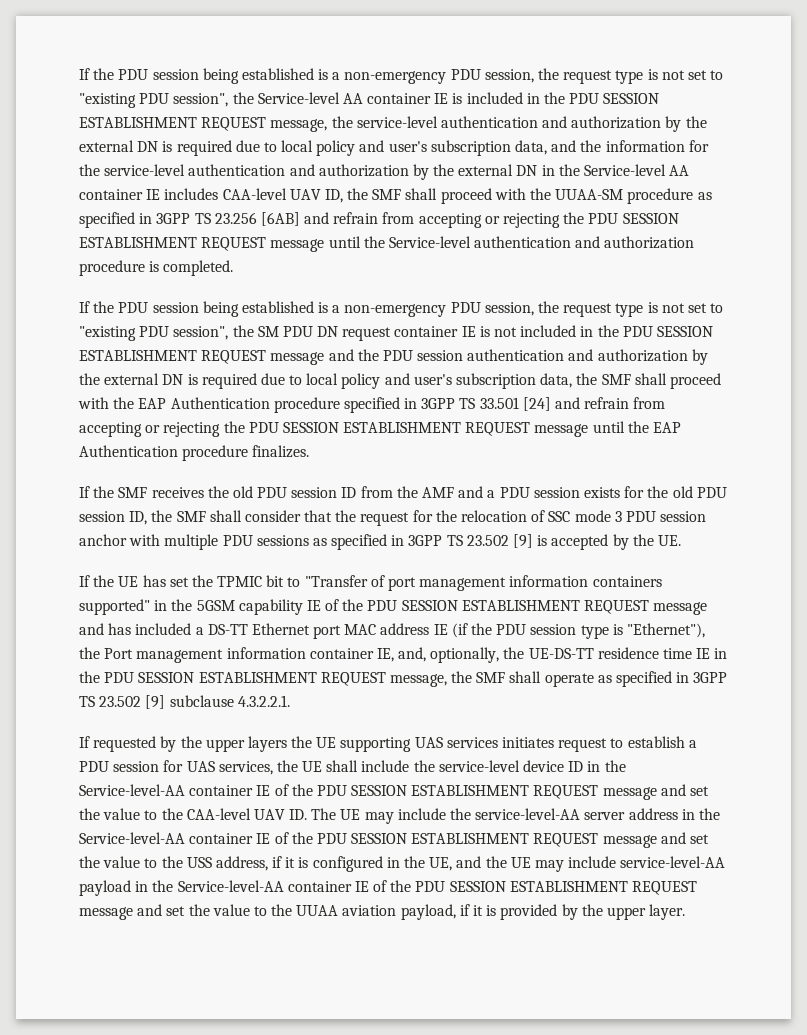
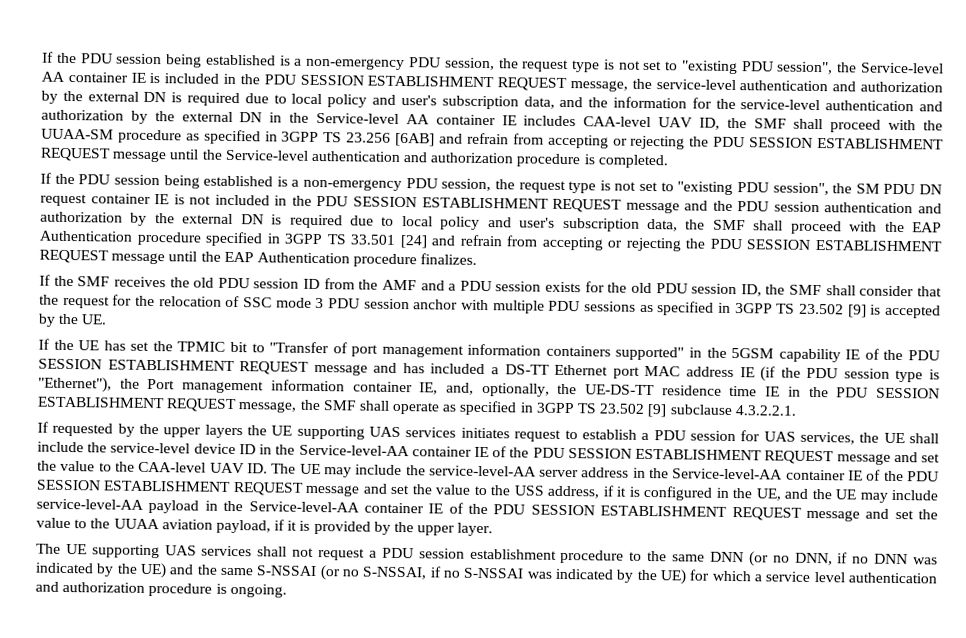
+ The UE supporting UAS services shall not request a PDU session establishment procedure to the same DNN (or no DNN, if no DNN was indicated by the UE) and the same S-NSSAI (or no S-NSSAI, if no S-NSSAI was indicated by the UE) for which a service level authentication and authorization procedure is ongoing.

